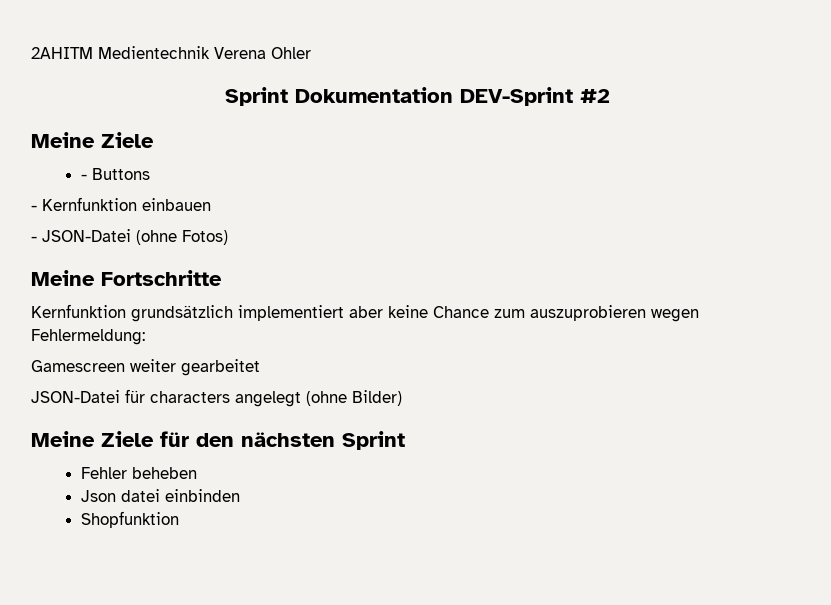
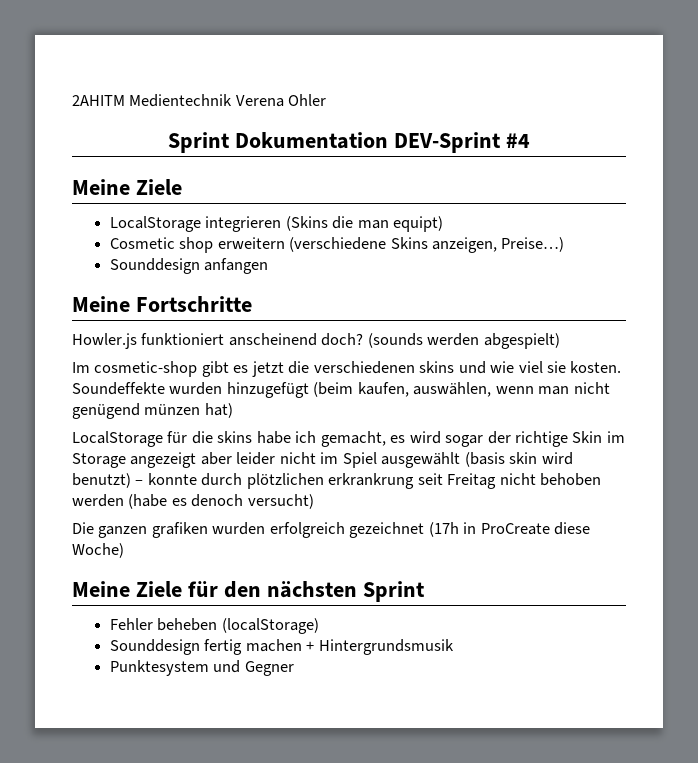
- Sprint Dokumentation DEV-Sprint #2
+ Sprint Dokumentation DEV-Sprint #4
- - Buttons
- - Kernfunktion einbauen
- - JSON-Datei (ohne Fotos)
+ LocalStorage integrieren (Skins die man equipt)
+ Cosmetic shop erweitern (verschiedene Skins anzeigen, Preise…)
+ Sounddesign anfangen
  Meine Fortschritte
- Kernfunktion grundsätzlich implementiert aber keine Chance zum auszuprobieren wegen Fehlermeldung:
- Gamescreen weiter gearbeitet
- JSON-Datei für characters angelegt (ohne Bilder)
+ Howler.js funktioniert anscheinend doch? (sounds werden abgespielt)
+ Im cosmetic-shop gibt es jetzt die verschiedenen skins und wie viel sie kosten. Soundeffekte wurden hinzugefügt (beim kaufen, auswählen, wenn man nicht genügend münzen hat)
+ LocalStorage für die skins habe ich gemacht, es wird sogar der richtige Skin im Storage angezeigt aber leider nicht im Spiel ausgewählt (basis skin wird benutzt) – konnte durch plötzlichen erkrankrung seit Freitag nicht behoben werden (habe es denoch versucht)
+ Die ganzen grafiken wurden erfolgreich gezeichnet (17h in ProCreate diese Woche)
- Fehler beheben
- Json datei einbinden
- Shopfunktion
+ Fehler beheben (localStorage)
+ Sounddesign fertig machen + Hintergrundsmusik
+ Punktesystem und Gegner

